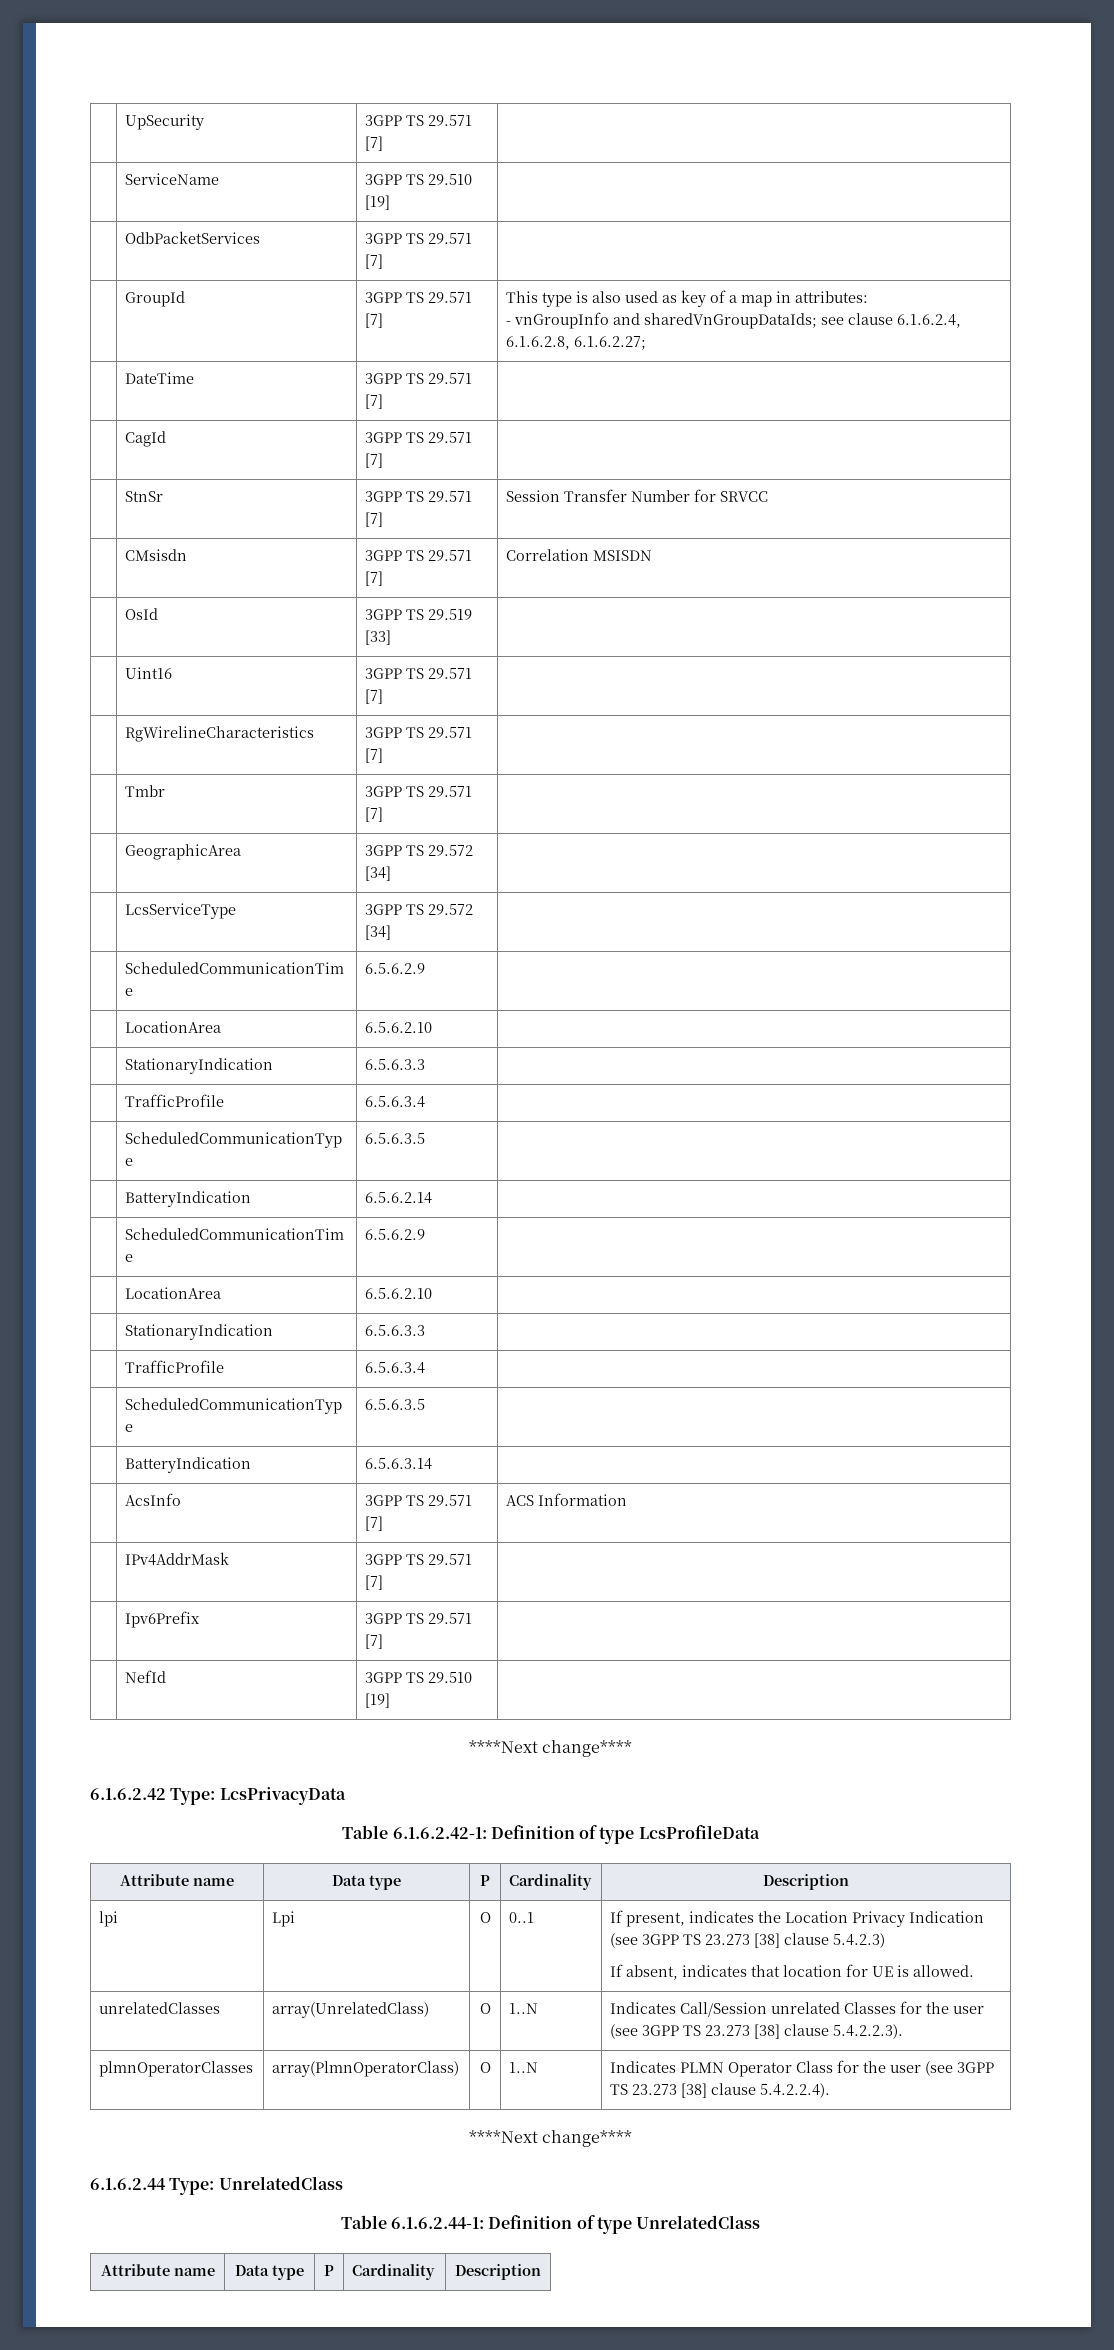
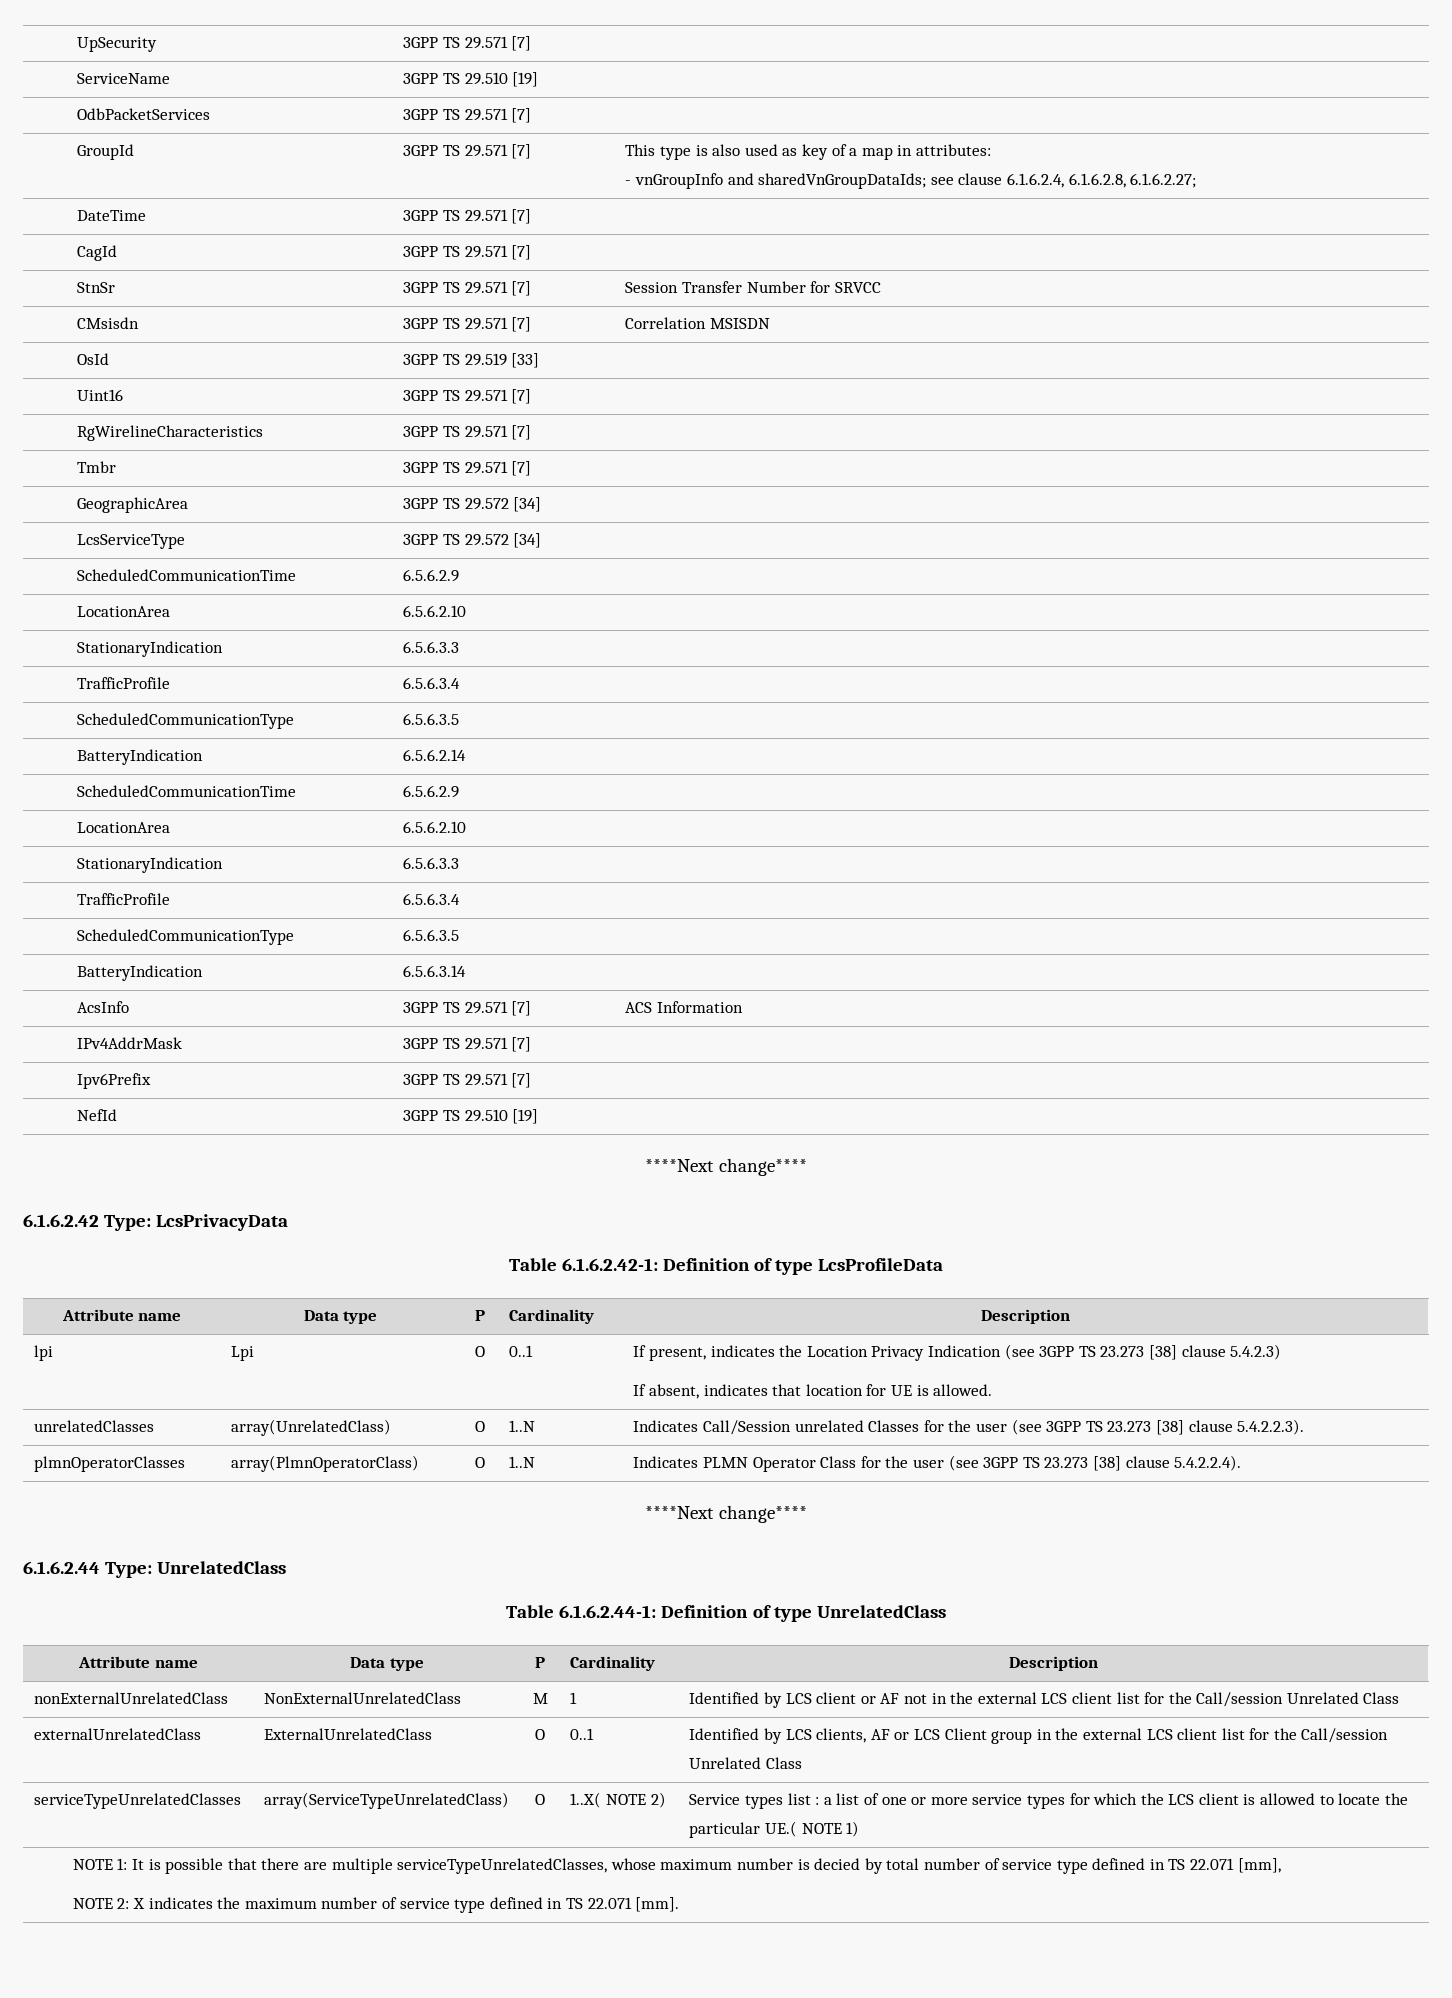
+ nonExternalUnrelatedClass | NonExternalUnrelatedClass | M | 1 | Identified by LCS client or AF not in the external LCS client list for the Call/session Unrelated Class
+ externalUnrelatedClass | ExternalUnrelatedClass | O | 0..1 | Identified by LCS clients, AF or LCS Client group in the external LCS client list for the Call/session Unrelated Class
+ serviceTypeUnrelatedClasses | array(ServiceTypeUnrelatedClass) | O | 1..X( NOTE 2) | Service types list : a list of one or more service types for which the LCS client is allowed to locate the particular UE.( NOTE 1)
+ NOTE 1: It is possible that there are multiple serviceTypeUnrelatedClasses, whose maximum number is decied by total number of service type defined in TS 22.071 [mm],
+ NOTE 2: X indicates the maximum number of service type defined in TS 22.071 [mm].

